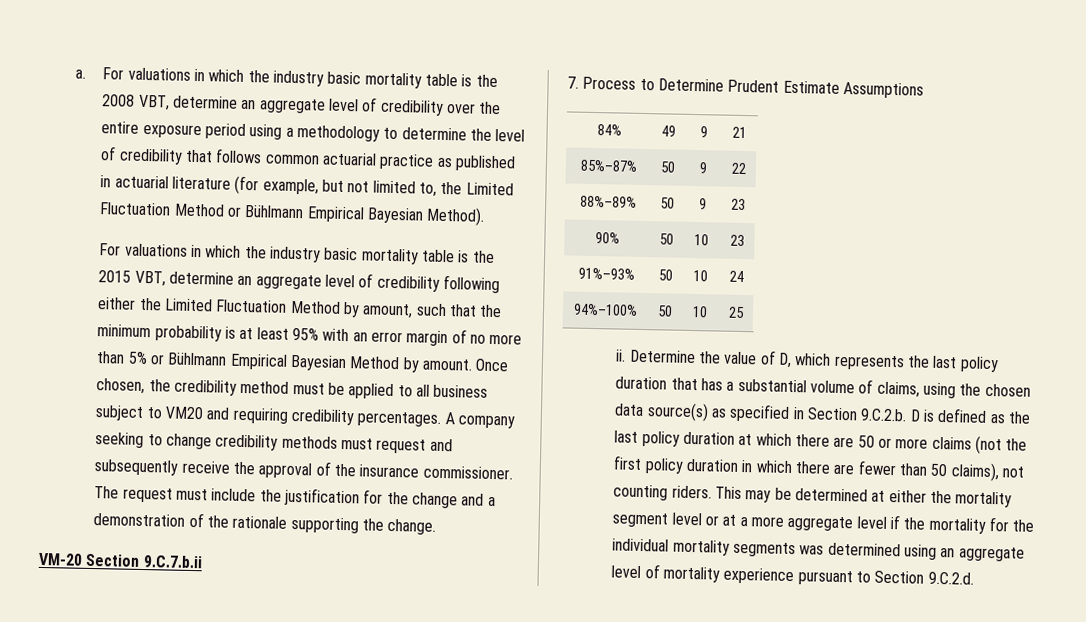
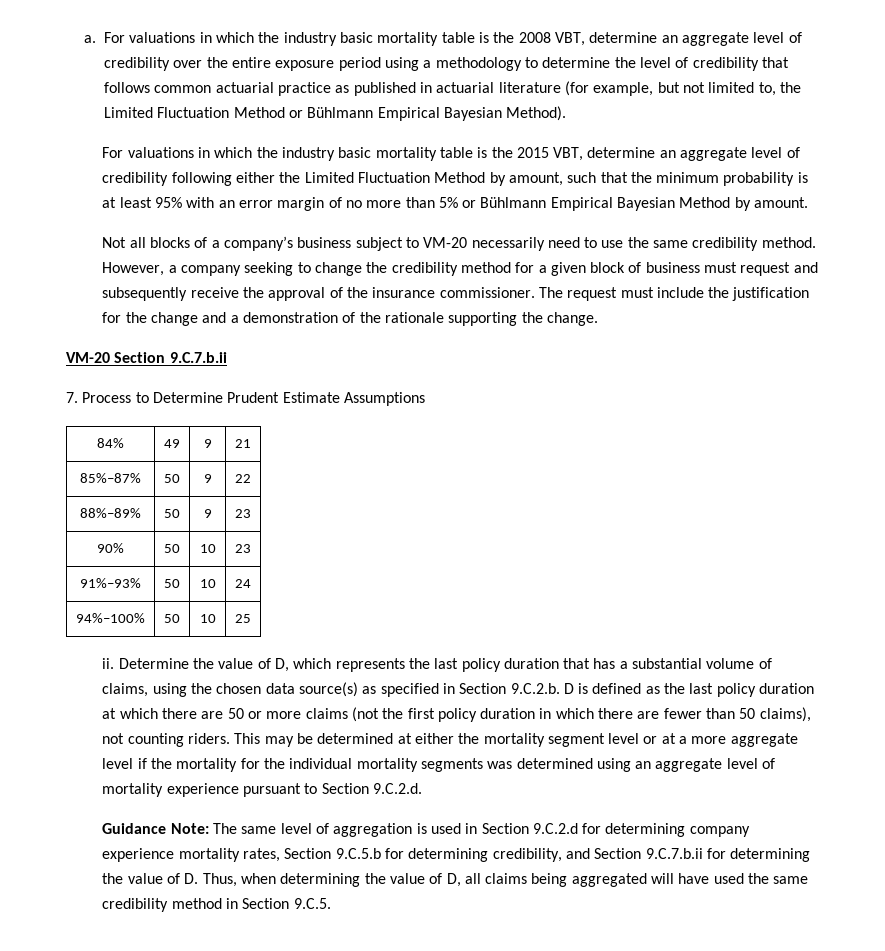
- For valuations in which the industry basic mortality table is the 2015 VBT, determine an aggregate level of credibility following either the Limited Fluctuation Method by amount, such that the minimum probability is at least 95% with an error margin of no more than 5% or Bühlmann Empirical Bayesian Method by amount. Once chosen, the credibility method must be applied to all business subject to VM20 and requiring credibility percentages. A company seeking to change credibility methods must request and subsequently receive the approval of the insurance commissioner.
+ For valuations in which the industry basic mortality table is the 2015 VBT, determine an aggregate level of credibility following either the Limited Fluctuation Method by amount, such that the minimum probability is at least 95% with an error margin of no more than 5% or Bühlmann Empirical Bayesian Method by amount.
+ Not all blocks of a company’s business subject to VM-20 necessarily need to use the same credibility method. However, a company seeking to change the credibility method for a given block of business must request and subsequently receive the approval of the insurance commissioner.
+ Guidance Note: The same level of aggregation is used in Section 9.C.2.d for determining company experience mortality rates, Section 9.C.5.b for determining credibility, and Section 9.C.7.b.ii for determining the value of D. Thus, when determining the value of D, all claims being aggregated will have used the same credibility method in Section 9.C.5.

